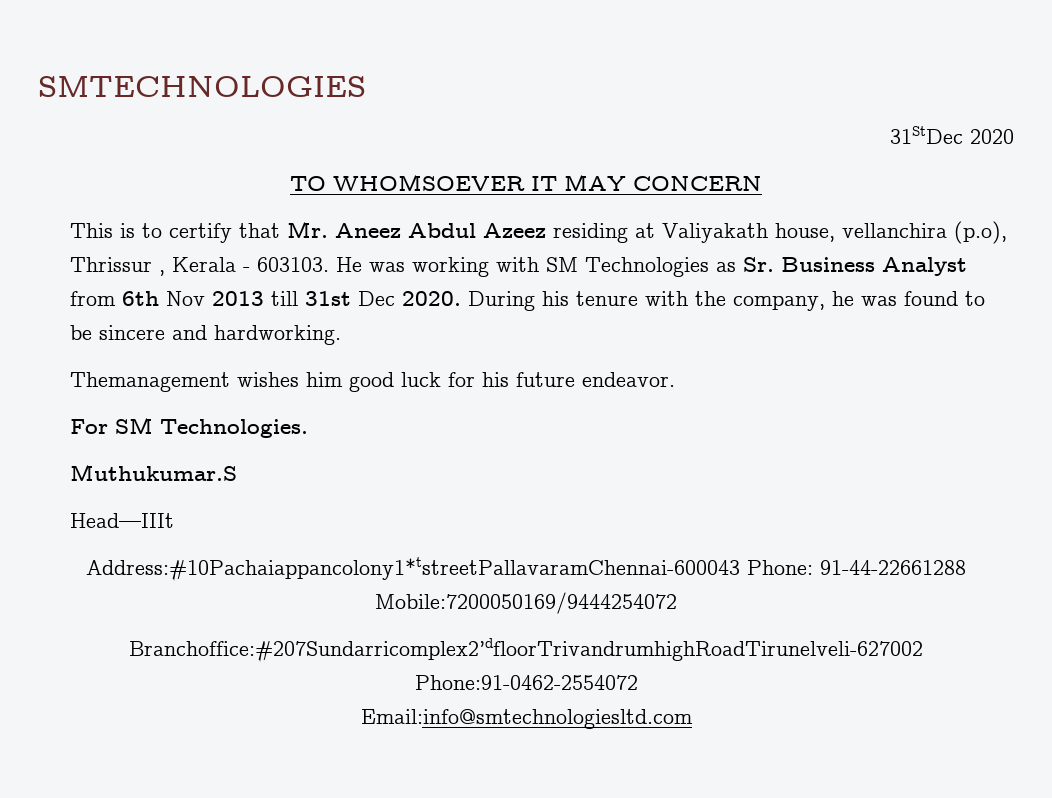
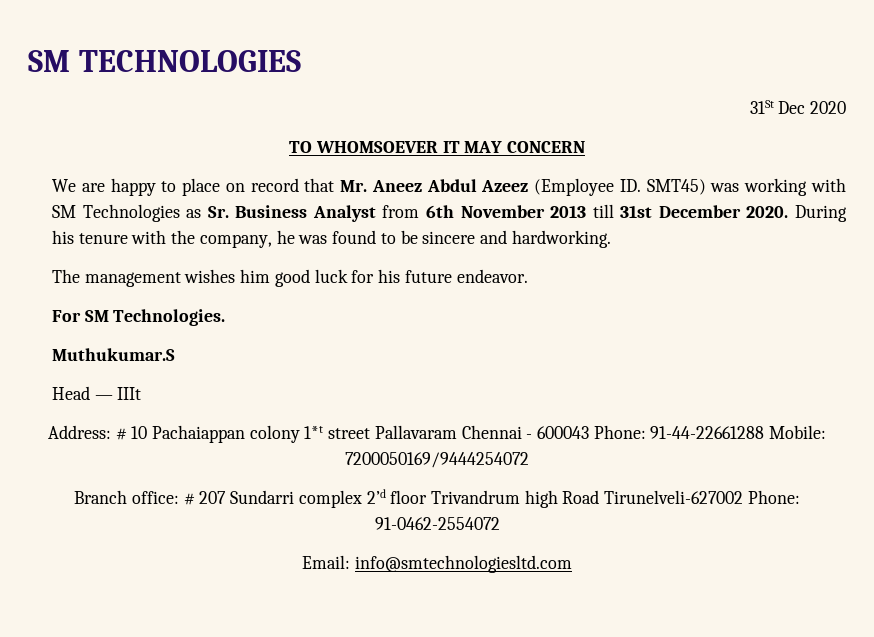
- SMTECHNOLOGIES
- 31StDec 2020
+ SM TECHNOLOGIES
+ 31St Dec 2020
- This is to certify that Mr. Aneez Abdul Azeez residing at Valiyakath house, vellanchira (p.o), Thrissur , Kerala - 603103. He was working with SM Technologies as Sr. Business Analyst from 6th Nov 2013 till 31st Dec 2020.
+ We are happy to place on record that Mr. Aneez Abdul Azeez (Employee ID. SMT45) was working with SM Technologies as Sr. Business Analyst from 6th November 2013 till 31st December 2020.
- Themanagement wishes him good luck for his future endeavor.
+ The management wishes him good luck for his future endeavor.
- Head—IIIt
- Address:#10Pachaiappancolony1*tstreetPallavaramChennai-600043 Phone: 91-44-22661288 Mobile:7200050169/9444254072
- Branchoffice:#207Sundarricomplex2’dfloorTrivandrumhighRoadTirunelveli-627002 Phone:91-0462-2554072
- Email:info@smtechnologiesltd.com
+ Head — IIIt
+ Address: # 10 Pachaiappan colony 1*t street Pallavaram Chennai - 600043 Phone: 91-44-22661288 Mobile: 7200050169/9444254072
+ Branch office: # 207 Sundarri complex 2’d floor Trivandrum high Road Tirunelveli-627002 Phone: 91-0462-2554072
+ Email: info@smtechnologiesltd.com

